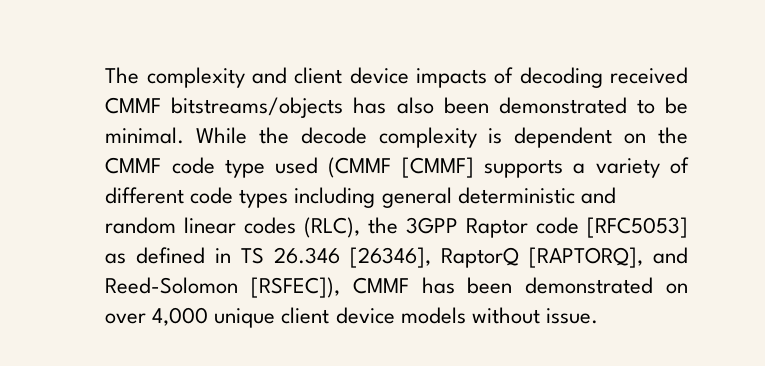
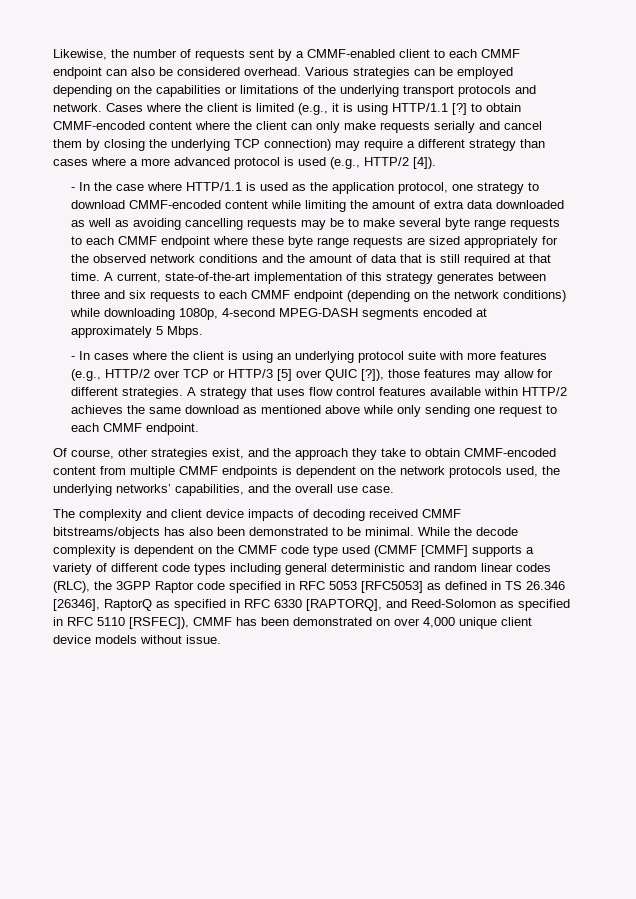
+ Likewise, the number of requests sent by a CMMF-enabled client to each CMMF endpoint can also be considered overhead. Various strategies can be employed depending on the capabilities or limitations of the underlying transport protocols and network. Cases where the client is limited (e.g., it is using HTTP/1.1 [?] to obtain CMMF-encoded content where the client can only make requests serially and cancel them by closing the underlying TCP connection) may require a different strategy than cases where a more advanced protocol is used (e.g., HTTP/2 [4]).
+ - In the case where HTTP/1.1 is used as the application protocol, one strategy to download CMMF-encoded content while limiting the amount of extra data downloaded as well as avoiding cancelling requests may be to make several byte range requests to each CMMF endpoint where these byte range requests are sized appropriately for the observed network conditions and the amount of data that is still required at that time. A current, state-of-the-art implementation of this strategy generates between three and six requests to each CMMF endpoint (depending on the network conditions) while downloading 1080p, 4-second MPEG-DASH segments encoded at approximately 5 Mbps.
+ - In cases where the client is using an underlying protocol suite with more features (e.g., HTTP/2 over TCP or HTTP/3 [5] over QUIC [?]), those features may allow for different strategies. A strategy that uses flow control features available within HTTP/2 achieves the same download as mentioned above while only sending one request to each CMMF endpoint.
+ Of course, other strategies exist, and the approach they take to obtain CMMF-encoded content from multiple CMMF endpoints is dependent on the network protocols used, the underlying networks’ capabilities, and the overall use case.
- While the decode complexity is dependent on the CMMF code type used (CMMF [CMMF] supports a variety of different code types including general deterministic and random linear codes (RLC), the 3GPP Raptor code [RFC5053] as defined in TS 26.346 [26346], RaptorQ [RAPTORQ], and Reed-Solomon [RSFEC]), CMMF has been demonstrated on over 4,000 unique client device models without issue.
+ While the decode complexity is dependent on the CMMF code type used (CMMF [CMMF] supports a variety of different code types including general deterministic and random linear codes (RLC), the 3GPP Raptor code specified in RFC 5053 [RFC5053] as defined in TS 26.346 [26346], RaptorQ as specified in RFC 6330 [RAPTORQ], and Reed-Solomon as specified in RFC 5110 [RSFEC]), CMMF has been demonstrated on over 4,000 unique client device models without issue.

